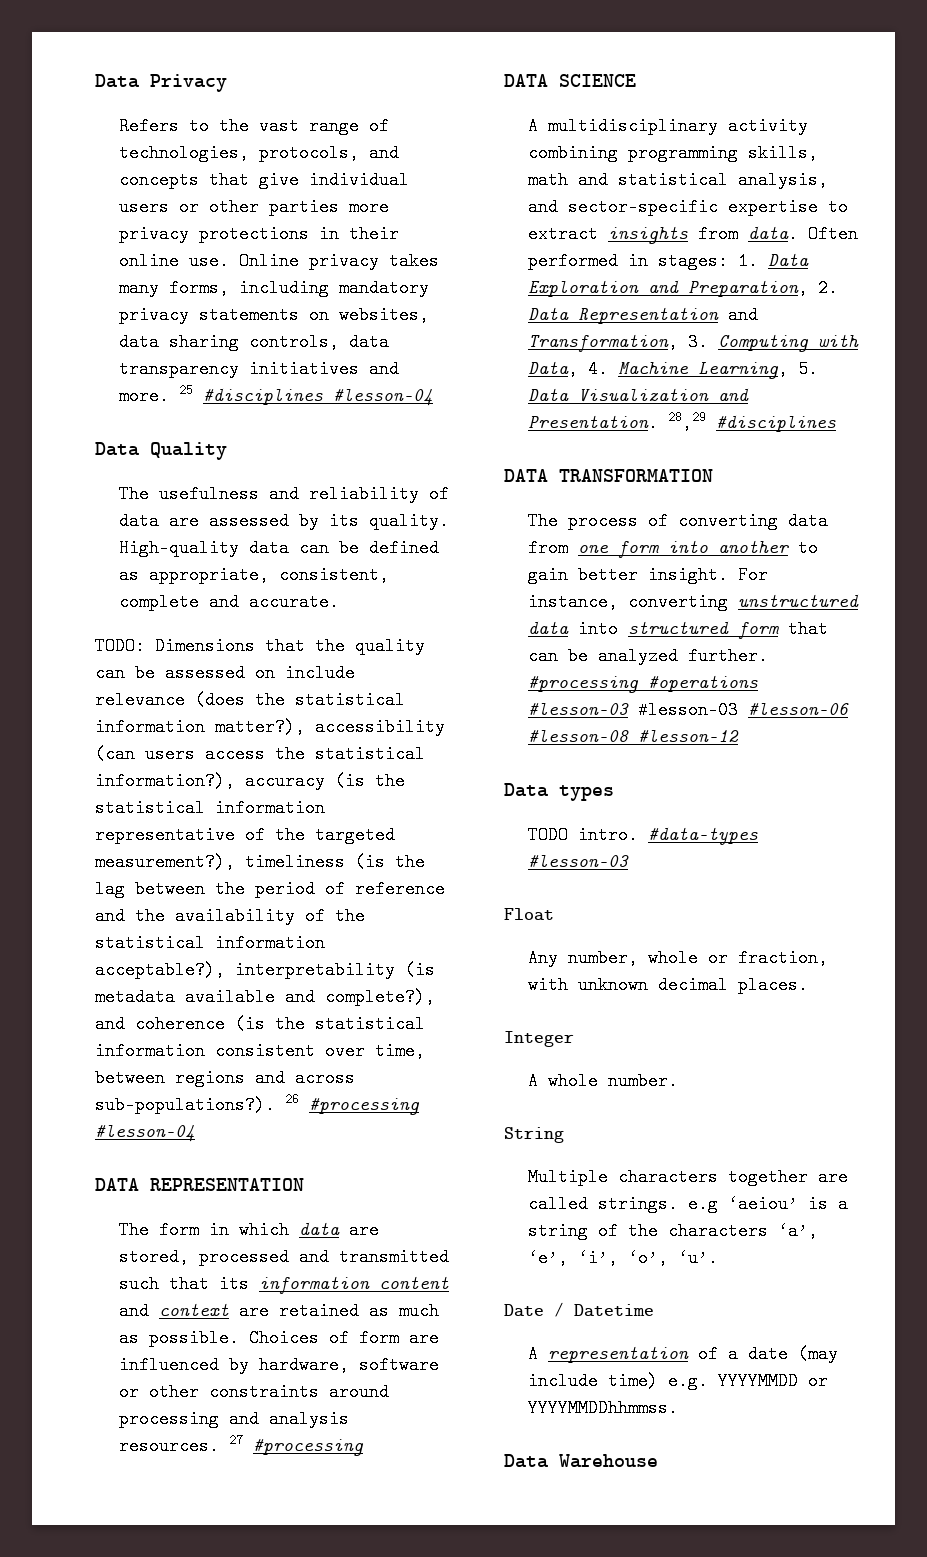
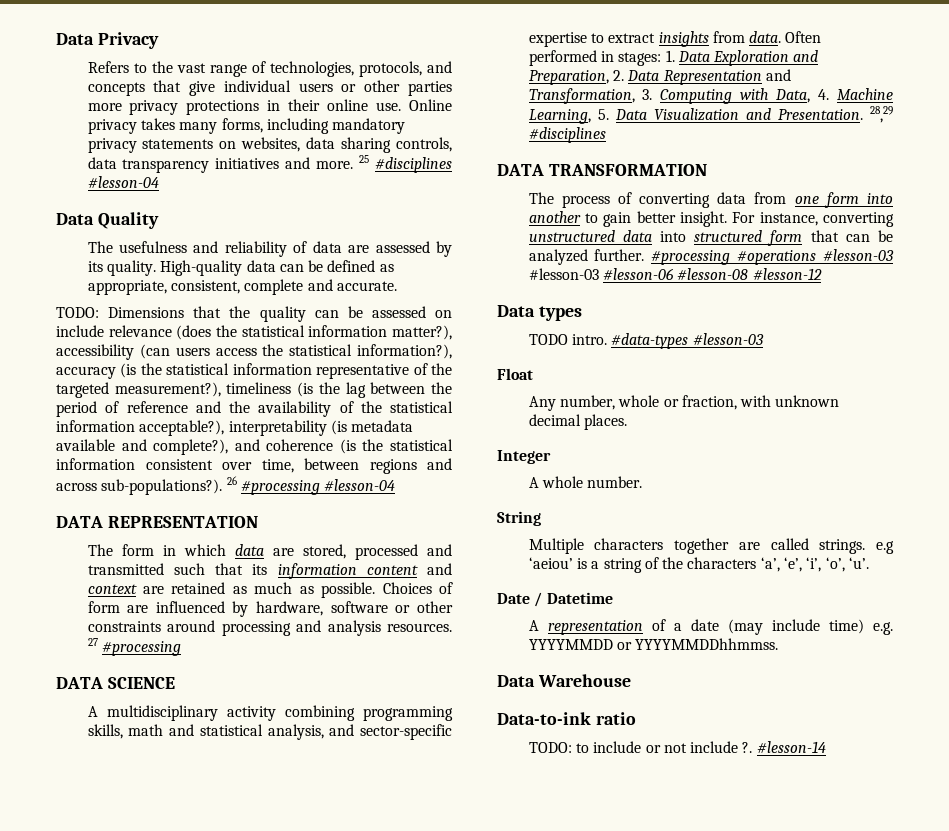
+ Data-to-ink ratio
+ TODO: to include or not include ?. #lesson-14

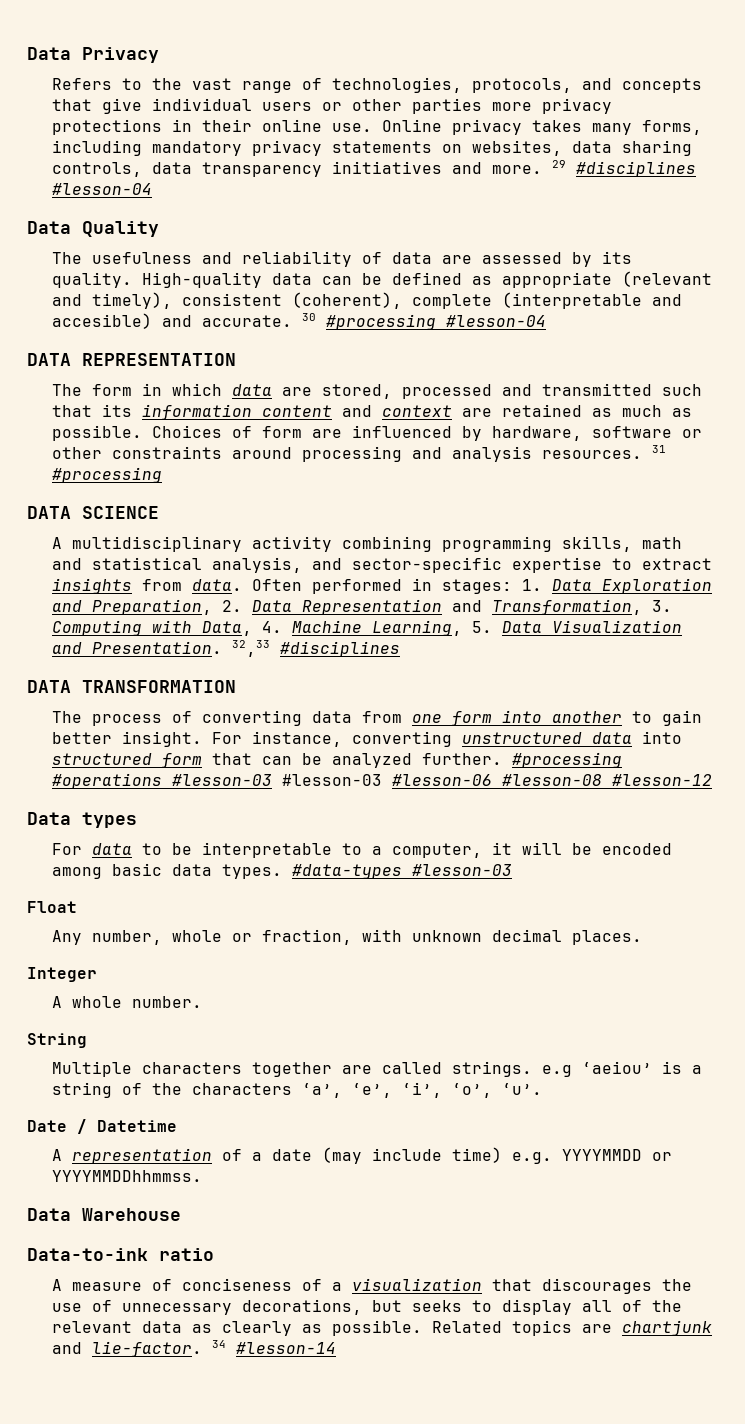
- 25 #disciplines #lesson-04
+ 29 #disciplines #lesson-04
- High-quality data can be defined as appropriate, consistent, complete and accurate.
- TODO: Dimensions that the quality can be assessed on include relevance (does the statistical information matter?), accessibility (can users access the statistical information?), accuracy (is the statistical information representative of the targeted measurement?), timeliness (is the lag between the period of reference and the availability of the statistical information acceptable?), interpretability (is metadata available and complete?), and coherence (is the statistical information consistent over time, between regions and across sub-populations?). 26 #processing #lesson-04
+ High-quality data can be defined as appropriate (relevant and timely), consistent (coherent), complete (interpretable and accesible) and accurate. 30 #processing #lesson-04
- 27 #processing
+ 31 #processing
- 28,29 #disciplines
+ 32,33 #disciplines
- TODO intro.
+ For data to be interpretable to a computer, it will be encoded among basic data types.
- TODO: to include or not include ?. #lesson-14
+ A measure of conciseness of a visualization that discourages the use of unnecessary decorations, but seeks to display all of the relevant data as clearly as possible. Related topics are chartjunk and lie-factor. 34 #lesson-14

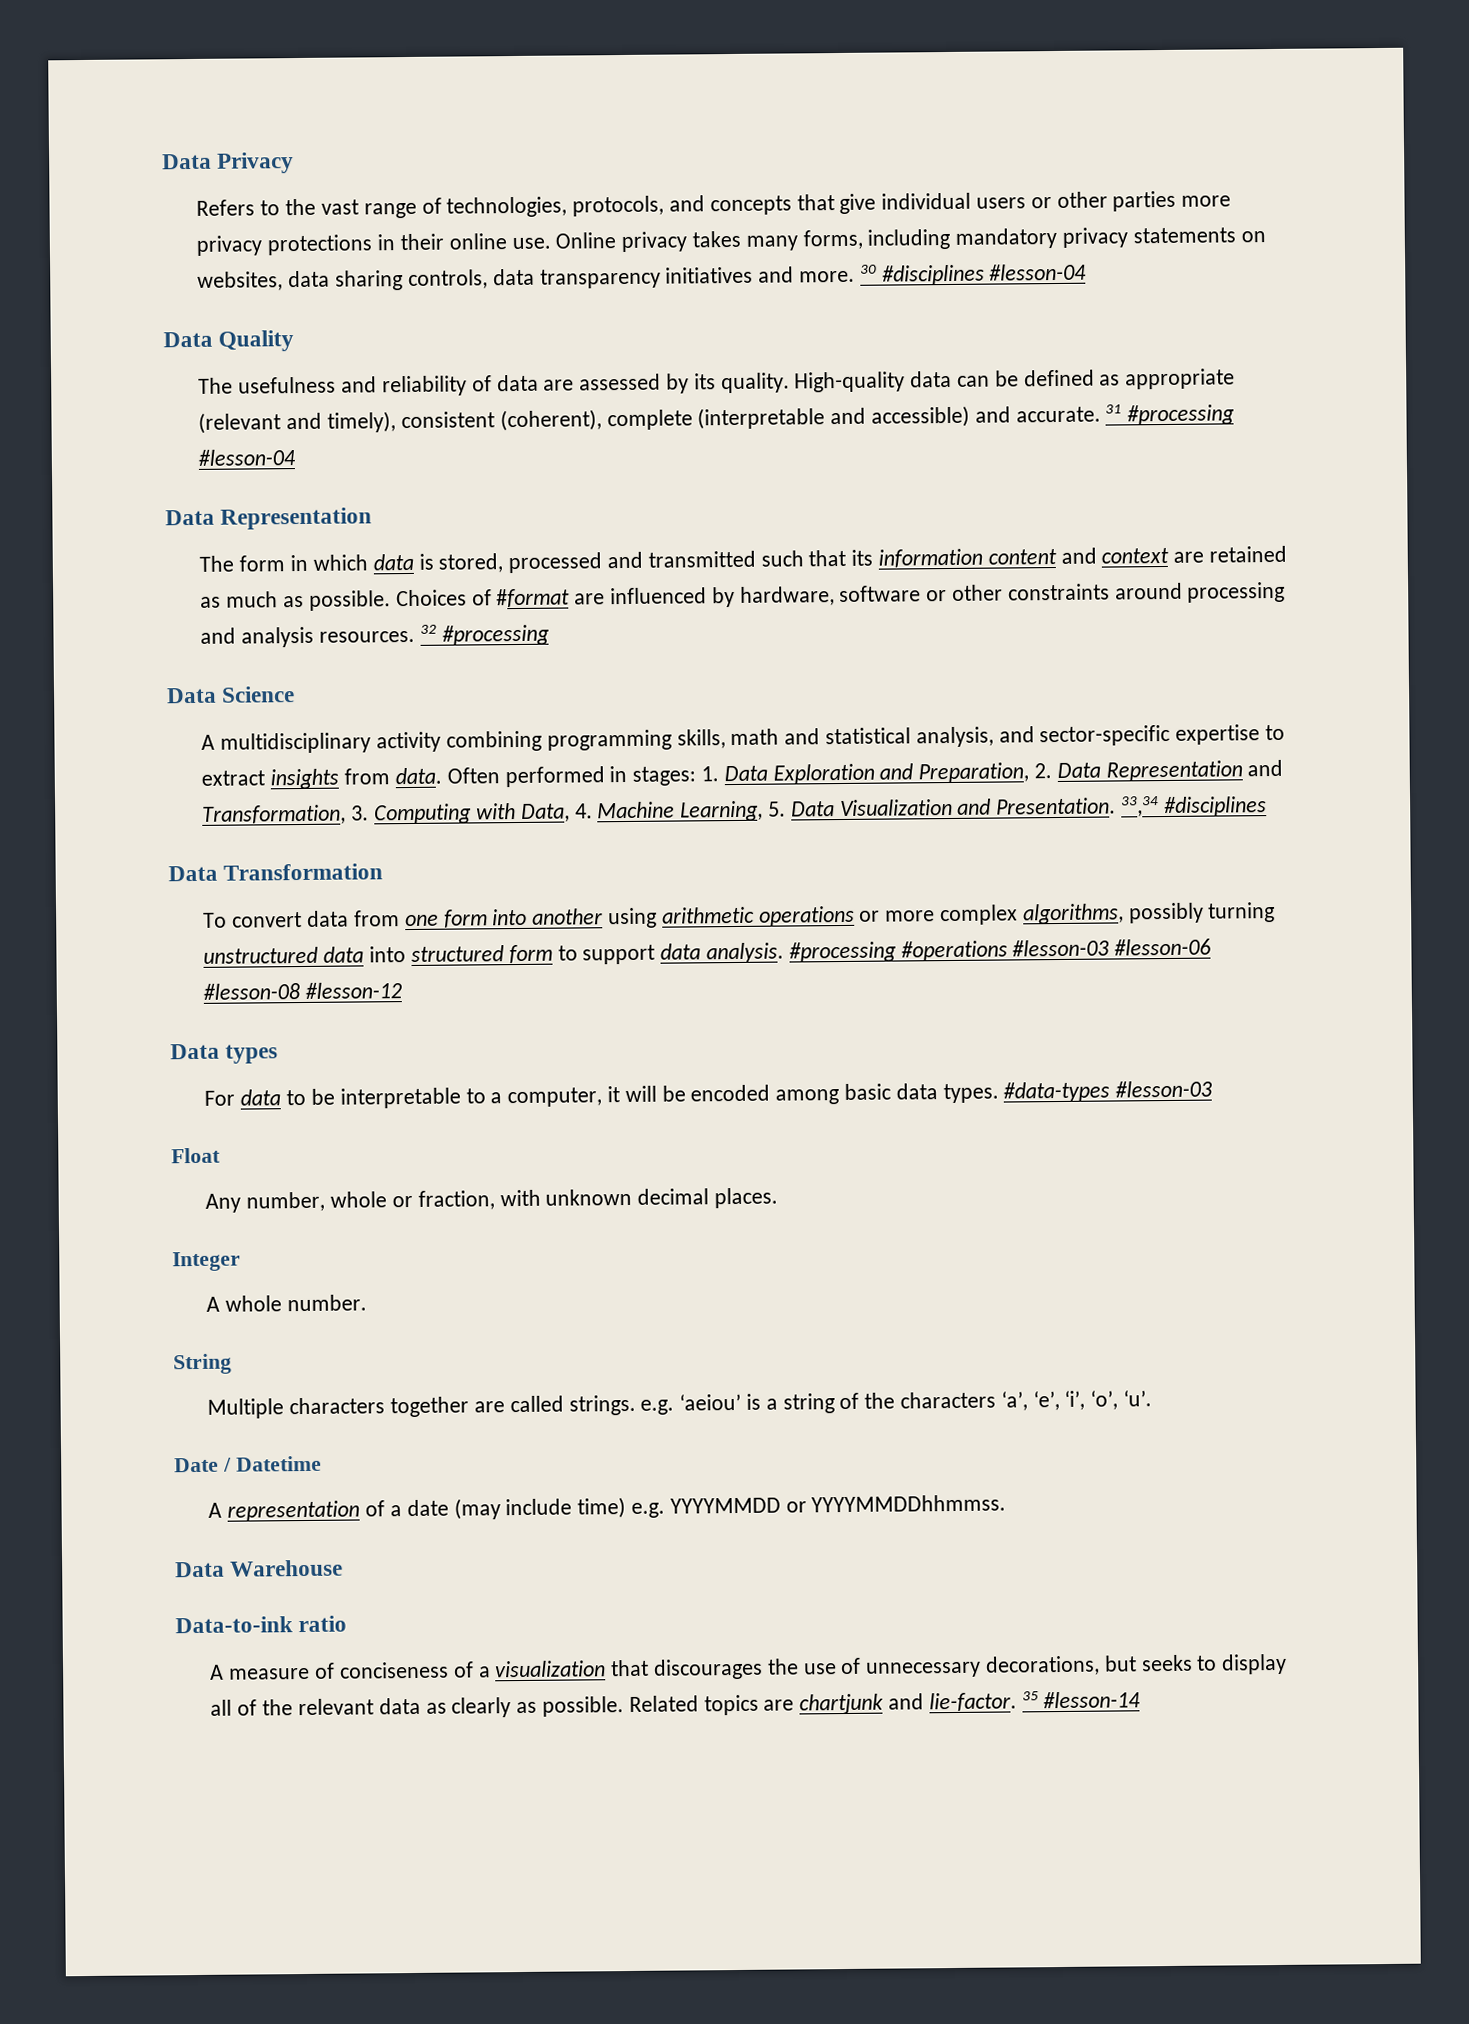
- 29 #disciplines #lesson-04
+ 30 #disciplines #lesson-04
- High-quality data can be defined as appropriate (relevant and timely), consistent (coherent), complete (interpretable and accesible) and accurate.
+ High-quality data can be defined as appropriate (relevant and timely), consistent (coherent), complete (interpretable and accessible) and accurate.
- 30 #processing #lesson-04
- DATA REPRESENTATION
+ 31 #processing #lesson-04
+ Data Representation
- The form in which data are stored, processed and transmitted such that its information content and context are retained as much as possible.
+ The form in which data is stored, processed and transmitted such that its information content and context are retained as much as possible.
- Choices of form are influenced by hardware, software or other constraints around processing and analysis resources.
+ Choices of #format are influenced by hardware, software or other constraints around processing and analysis resources.
- 31 #processing
+ 32 #processing
- DATA SCIENCE
+ Data Science
- 32,33 #disciplines
+ 33,34 #disciplines
- DATA TRANSFORMATION
- The process of converting data from one form into another to gain better insight. For instance, converting unstructured data into structured form that can be analyzed further.
+ Data Transformation
+ To convert data from one form into another using arithmetic operations or more complex algorithms, possibly turning unstructured data into structured form to support data analysis.
- #processing #operations #lesson-03 #lesson-03 #lesson-06 #lesson-08 #lesson-12
+ #processing #operations #lesson-03 #lesson-06 #lesson-08 #lesson-12
- Multiple characters together are called strings. e.g ‘aeiou’ is a string of the characters ‘a’, ‘e’, ‘i’, ‘o’, ‘u’.
+ Multiple characters together are called strings. e.g. ‘aeiou’ is a string of the characters ‘a’, ‘e’, ‘i’, ‘o’, ‘u’.
- 34 #lesson-14
+ 35 #lesson-14

